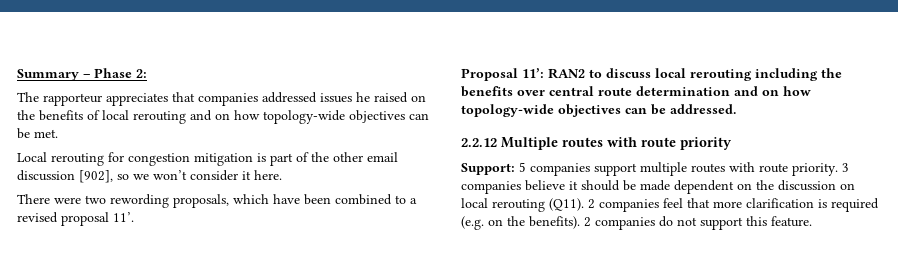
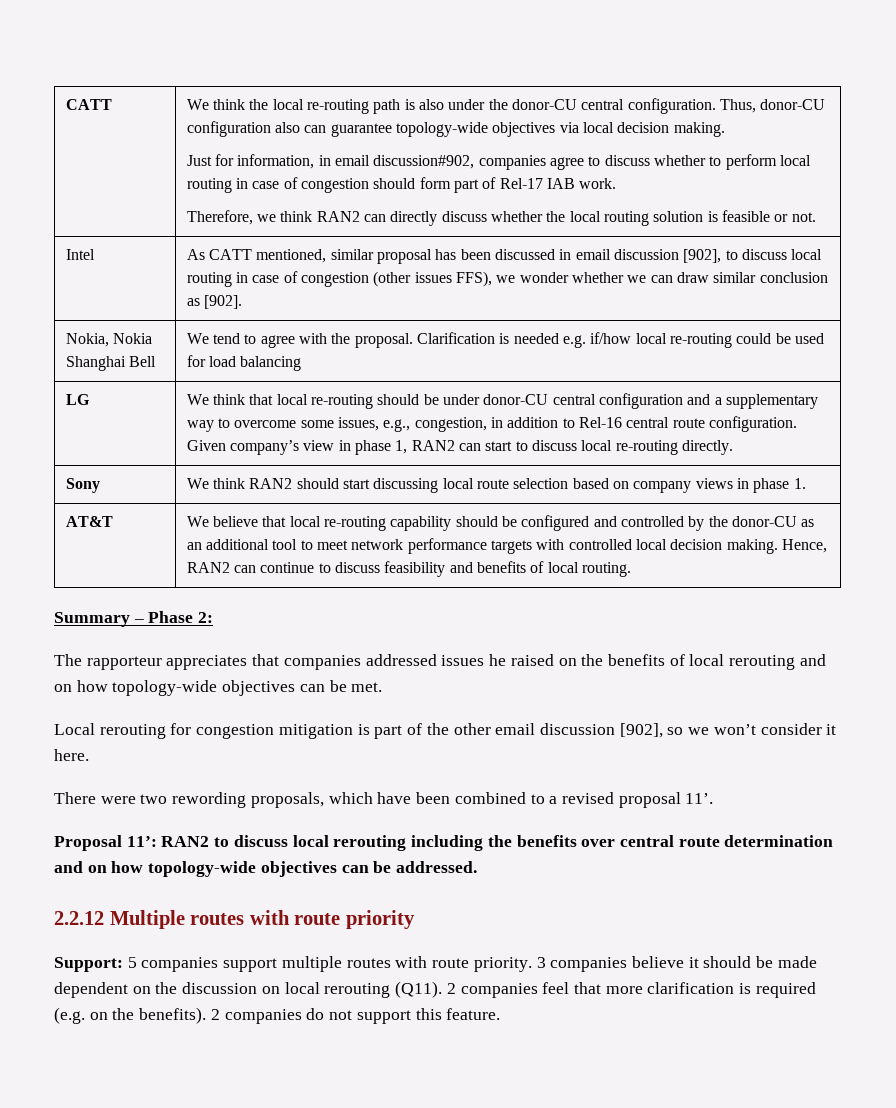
+ CATT | We think the local re-routing path is also under the donor-CU central configuration. Thus, donor-CU configuration also can guarantee topology-wide objectives via local decision making.
+ Just for information, in email discussion#902, companies agree to discuss whether to perform local routing in case of congestion should form part of Rel-17 IAB work.
+ Therefore, we think RAN2 can directly discuss whether the local routing solution is feasible or not.
+ Intel | As CATT mentioned, similar proposal has been discussed in email discussion [902], to discuss local routing in case of congestion (other issues FFS), we wonder whether we can draw similar conclusion as [902].
+ Nokia, Nokia Shanghai Bell | We tend to agree with the proposal. Clarification is needed e.g. if/how local re-routing could be used for load balancing
+ LG | We think that local re-routing should be under donor-CU central configuration and a supplementary way to overcome some issues, e.g., congestion, in addition to Rel-16 central route configuration. Given company’s view in phase 1, RAN2 can start to discuss local re-routing directly.
+ Sony | We think RAN2 should start discussing local route selection based on company views in phase 1.
+ AT&T | We believe that local re-routing capability should be configured and controlled by the donor-CU as an additional tool to meet network performance targets with controlled local decision making. Hence, RAN2 can continue to discuss feasibility and benefits of local routing.

